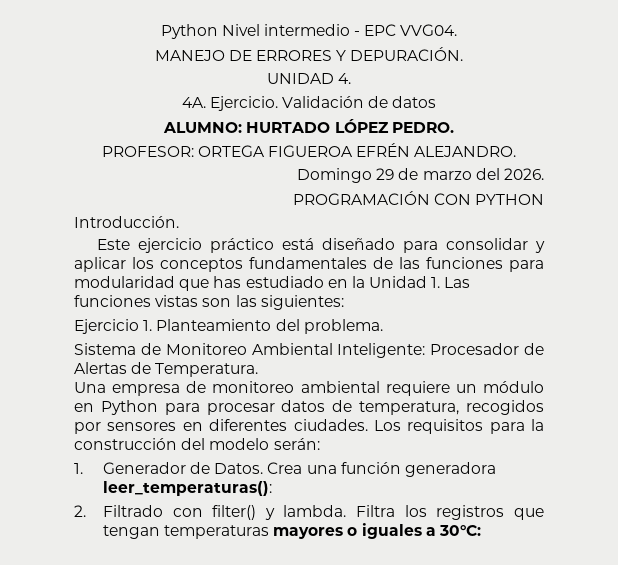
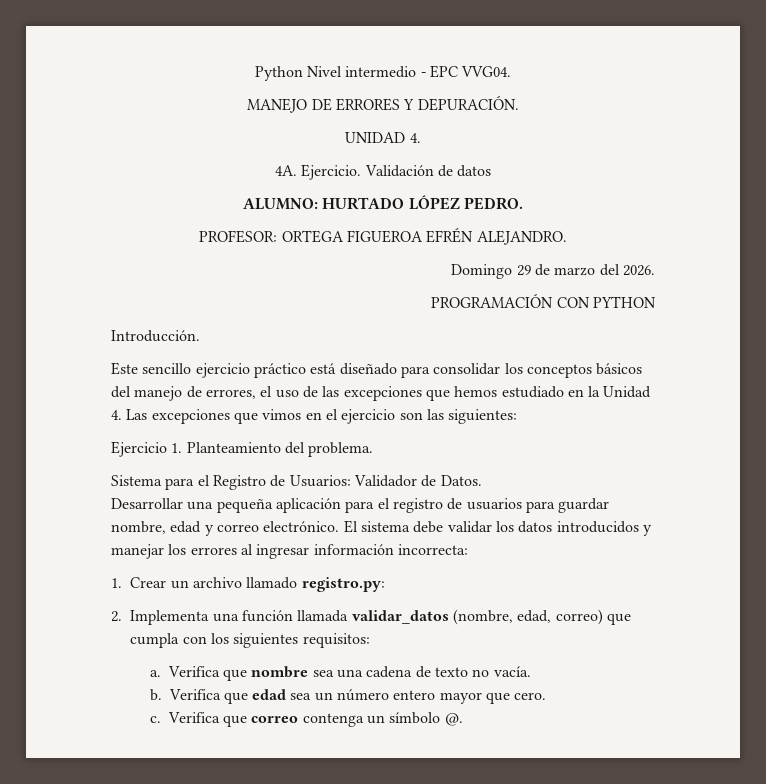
- Este ejercicio práctico está diseñado para consolidar y aplicar los conceptos fundamentales de las funciones para modularidad que has estudiado en la Unidad 1. Las funciones vistas son las siguientes:
+ Este sencillo ejercicio práctico está diseñado para consolidar los conceptos básicos del manejo de errores, el uso de las excepciones que hemos estudiado en la Unidad 4. Las excepciones que vimos en el ejercicio son las siguientes:
- Sistema de Monitoreo Ambiental Inteligente: Procesador de Alertas de Temperatura.
- Una empresa de monitoreo ambiental requiere un módulo en Python para procesar datos de temperatura, recogidos por sensores en diferentes ciudades. Los requisitos para la construcción del modelo serán:
- 1. Generador de Datos. Crea una función generadora leer_temperaturas():
- 2. Filtrado con filter() y lambda. Filtra los registros que tengan temperaturas mayores o iguales a 30°C:
+ Sistema para el Registro de Usuarios: Validador de Datos.
+ Desarrollar una pequeña aplicación para el registro de usuarios para guardar nombre, edad y correo electrónico. El sistema debe validar los datos introducidos y manejar los errores al ingresar información incorrecta:
+ 1. Crear un archivo llamado registro.py:
+ 2. Implementa una función llamada validar_datos (nombre, edad, correo) que cumpla con los siguientes requisitos:
+ a. Verifica que nombre sea una cadena de texto no vacía.
+ b. Verifica que edad sea un número entero mayor que cero.
+ c. Verifica que correo contenga un símbolo @.

